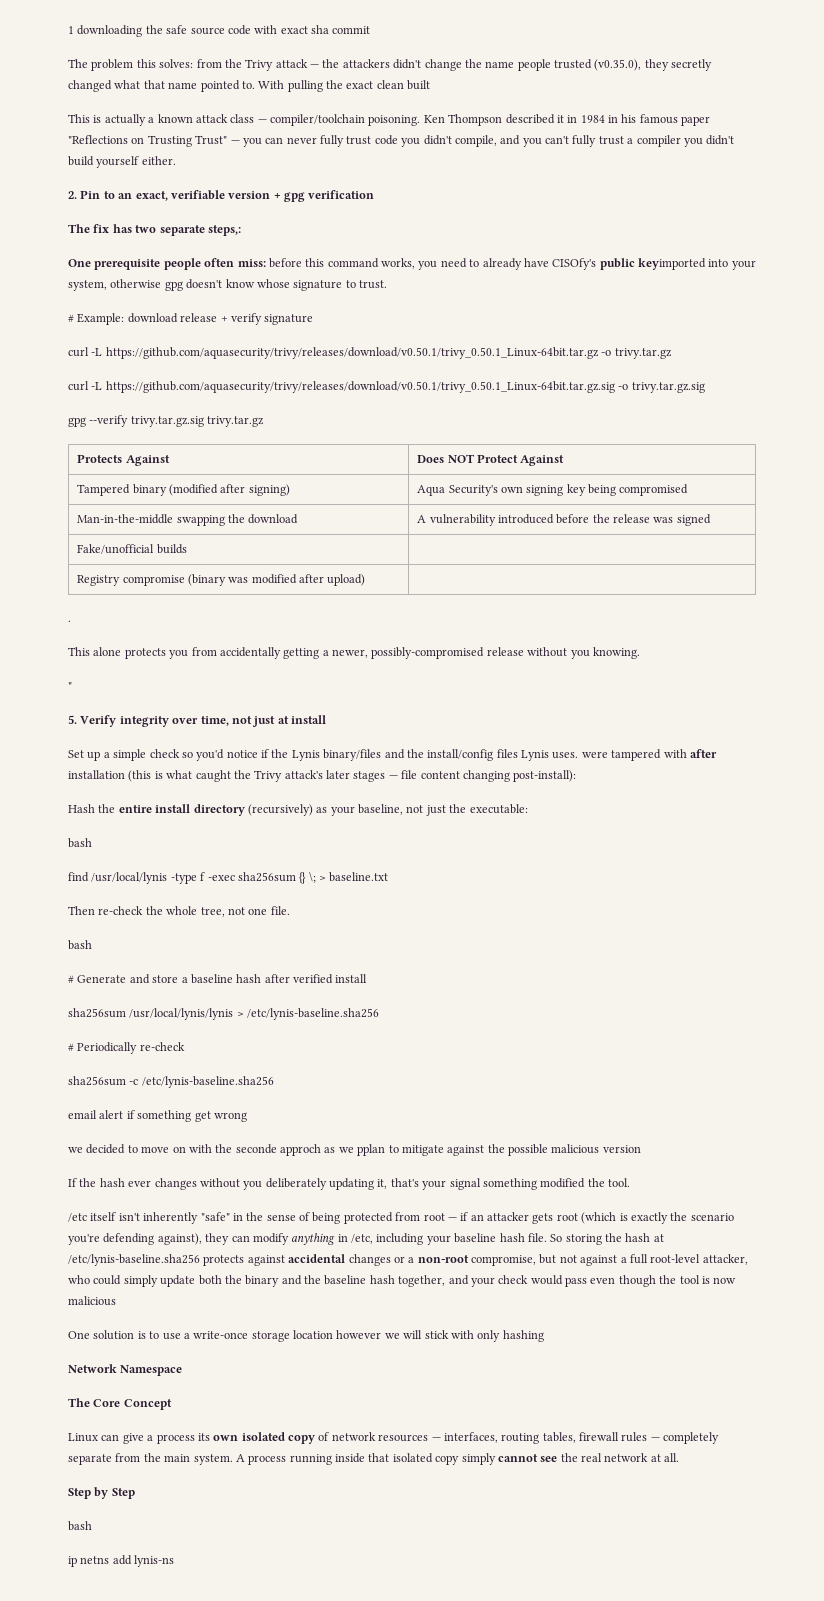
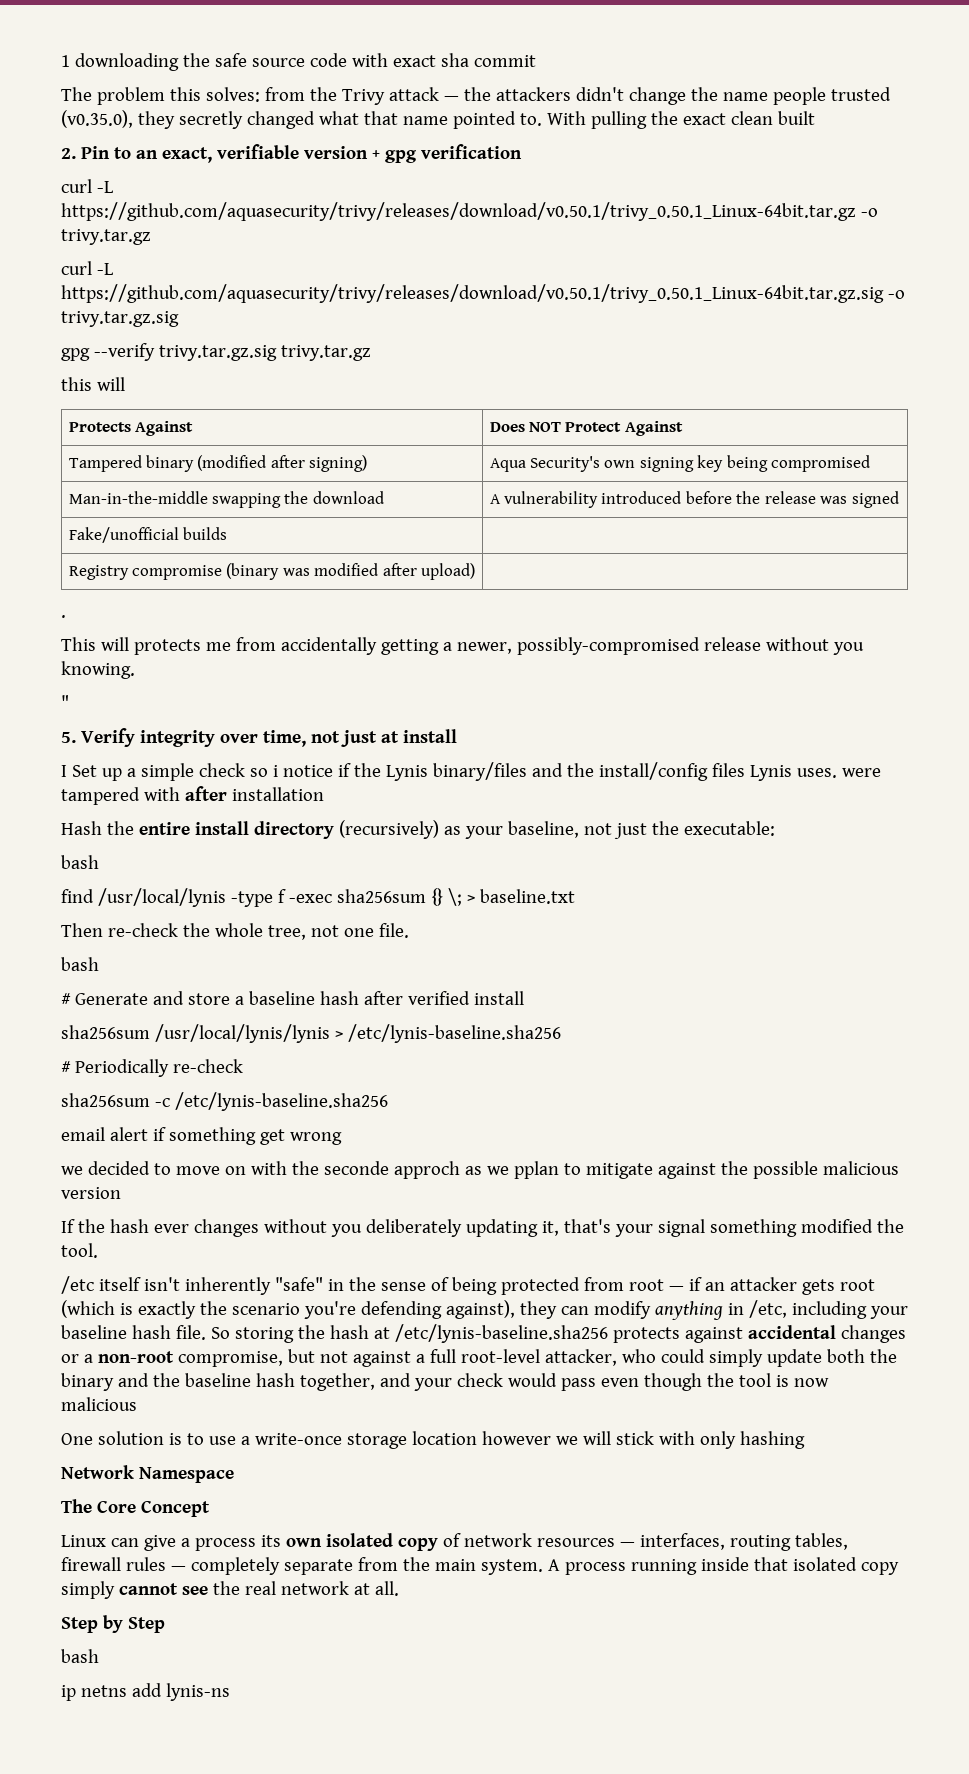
- This is actually a known attack class — compiler/toolchain poisoning. Ken Thompson described it in 1984 in his famous paper "Reflections on Trusting Trust" — you can never fully trust code you didn't compile, and you can't fully trust a compiler you didn't build yourself either.
- The fix has two separate steps,:
- One prerequisite people often miss: before this command works, you need to already have CISOfy's public keyimported into your system, otherwise gpg doesn't know whose signature to trust.
- # Example: download release + verify signature
+ this will
- This alone protects you from accidentally getting a newer, possibly-compromised release without you knowing.
+ This will protects me from accidentally getting a newer, possibly-compromised release without you knowing.
- Set up a simple check so you'd notice if the Lynis binary/files and the install/config files Lynis uses. were tampered with after installation (this is what caught the Trivy attack's later stages — file content changing post-install):
+ I Set up a simple check so i notice if the Lynis binary/files and the install/config files Lynis uses. were tampered with after installation

